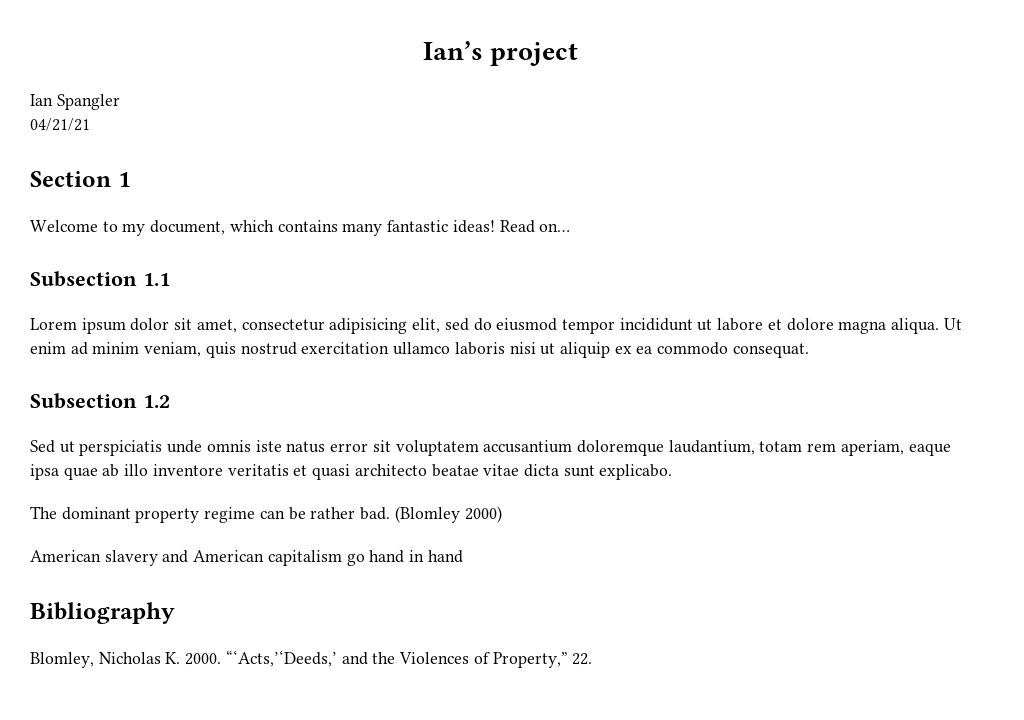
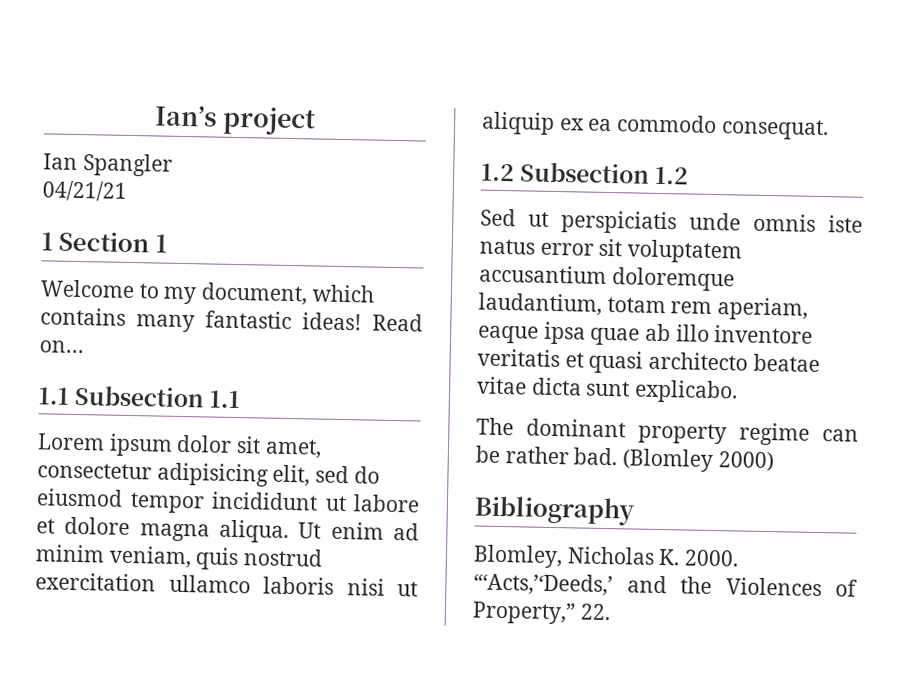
- Section 1
+ 1 Section 1
- Subsection 1.1
+ 1.1 Subsection 1.1
- Subsection 1.2
+ 1.2 Subsection 1.2
- American slavery and American capitalism go hand in hand

